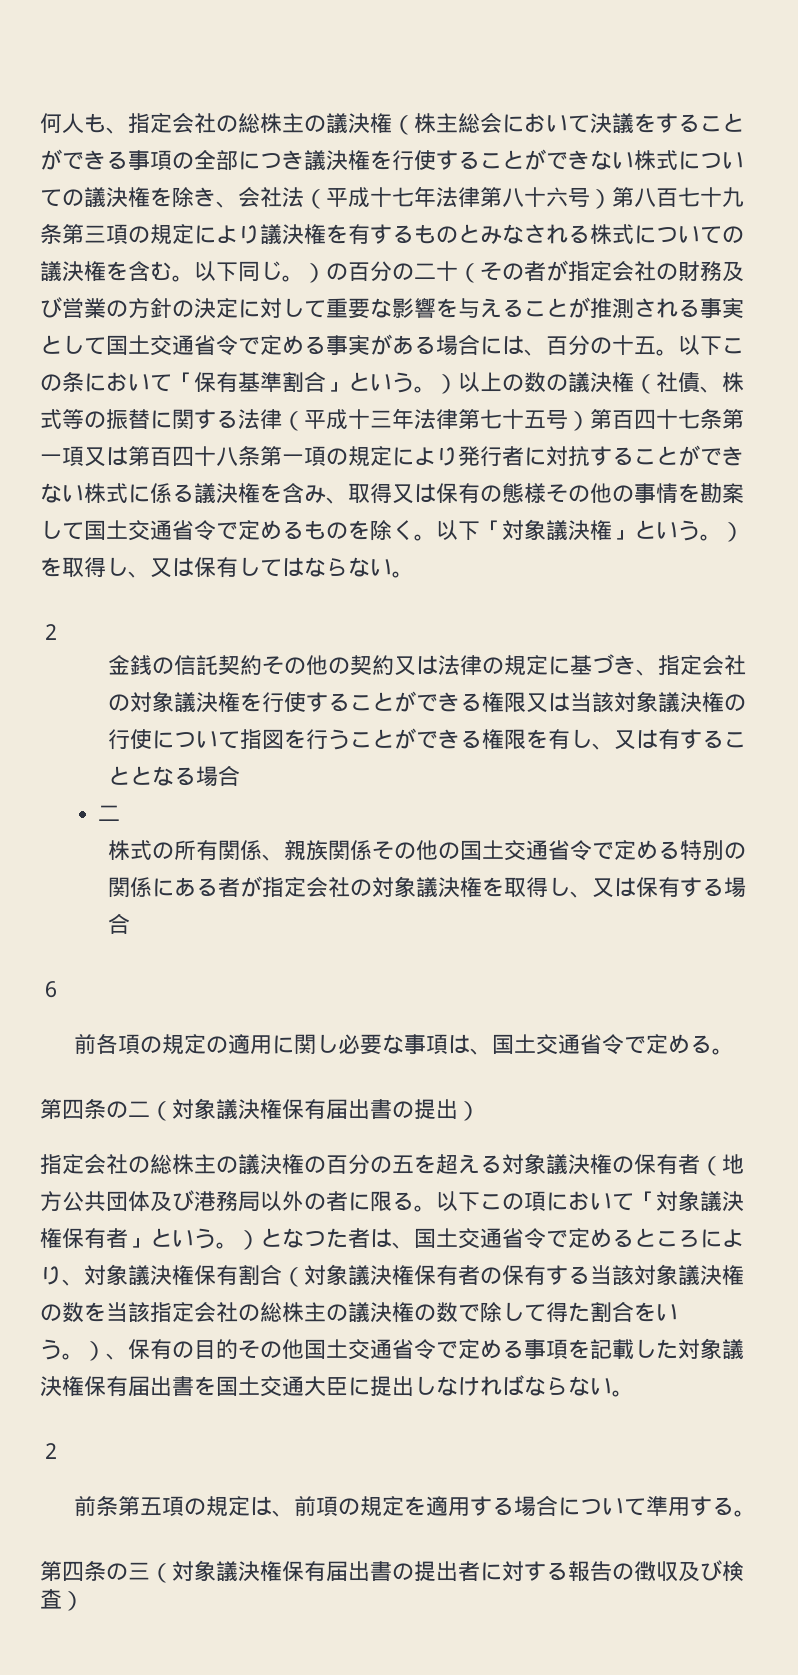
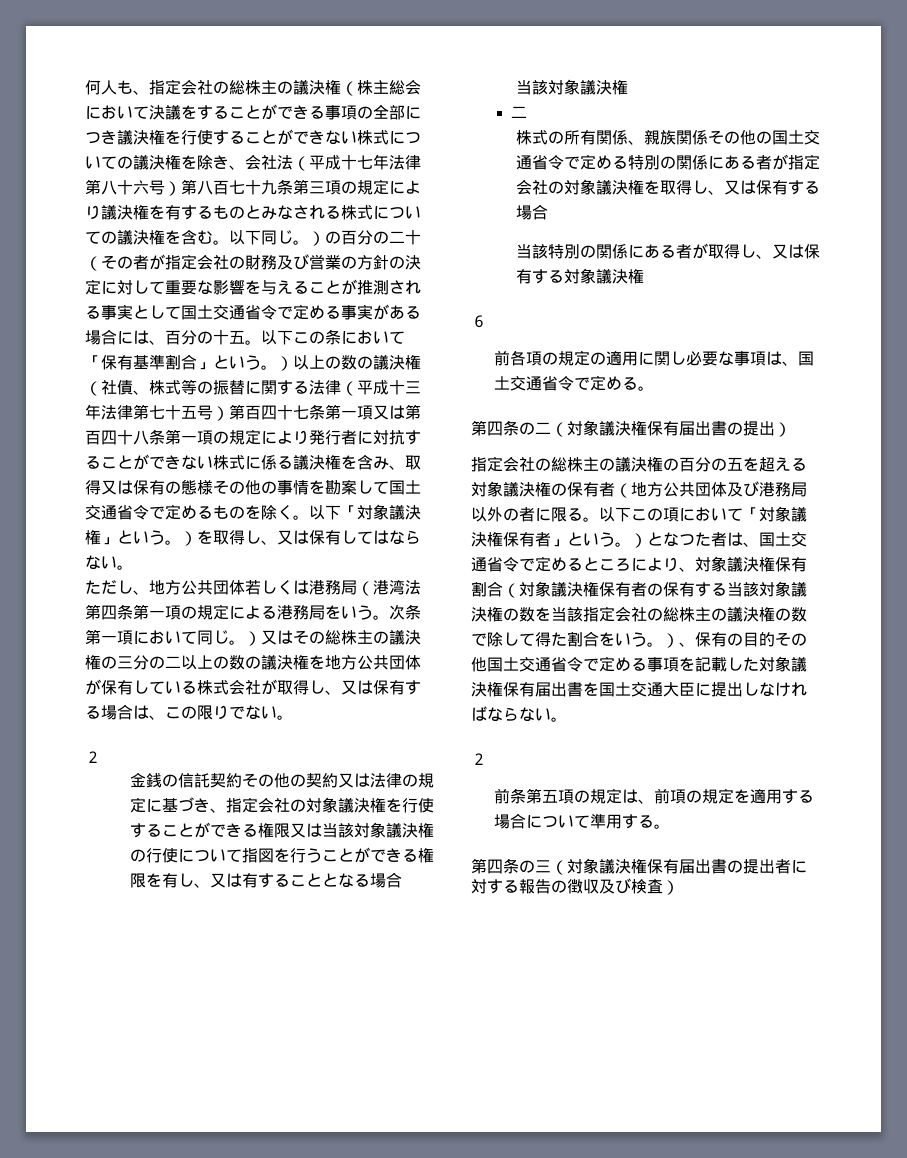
+ ただし、地方公共団体若しくは港務局（港湾法第四条第一項の規定による港務局をいう。次条第一項において同じ。）又はその総株主の議決権の三分の二以上の数の議決権を地方公共団体が保有している株式会社が取得し、又は保有する場合は、この限りでない。
  金銭の信託契約その他の契約又は法律の規定に基づき、指定会社の対象議決権を行使することができる権限又は当該対象議決権の行使について指図を行うことができる権限を有し、又は有することとなる場合
+ 当該対象議決権
+ 当該特別の関係にある者が取得し、又は保有する対象議決権

